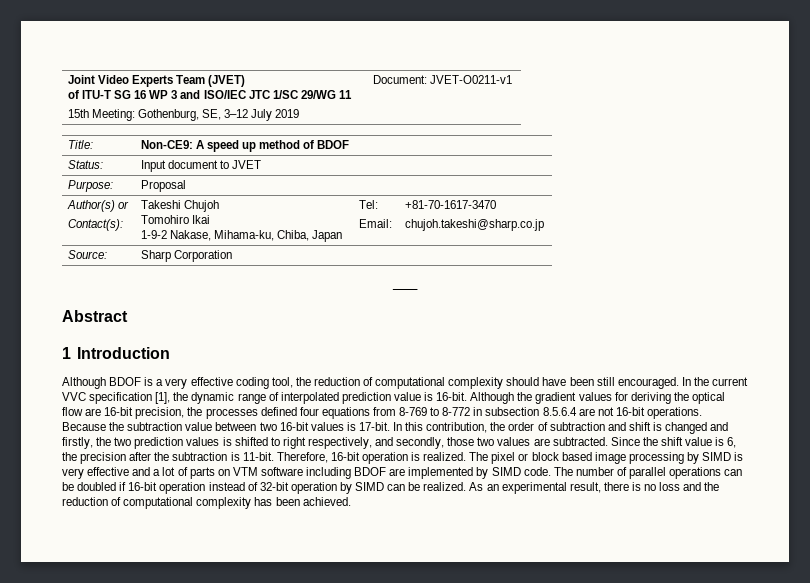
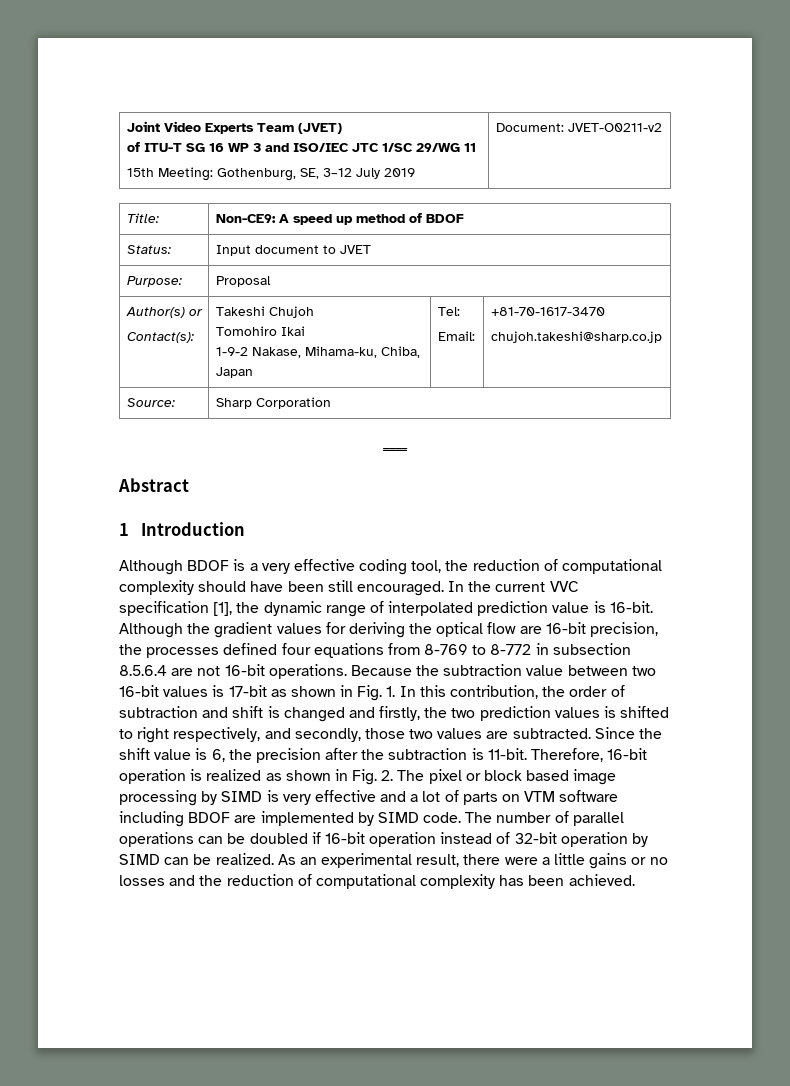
  Joint Video Experts Team (JVET)
  of ITU-T SG 16 WP 3 and ISO/IEC JTC 1/SC 29/WG 11
- 15th Meeting: Gothenburg, SE, 3–12 July 2019 | Document: JVET-O0211-v1
+ 15th Meeting: Gothenburg, SE, 3–12 July 2019 | Document: JVET-O0211-v2
- Because the subtraction value between two 16-bit values is 17-bit. In this contribution, the order of subtraction and shift is changed and firstly, the two prediction values is shifted to right respectively, and secondly, those two values are subtracted.
+ Because the subtraction value between two 16-bit values is 17-bit as shown in Fig. 1. In this contribution, the order of subtraction and shift is changed and firstly, the two prediction values is shifted to right respectively, and secondly, those two values are subtracted.
- Therefore, 16-bit operation is realized. The pixel or block based image processing by SIMD is very effective and a lot of parts on VTM software including BDOF are implemented by SIMD code.
+ Therefore, 16-bit operation is realized as shown in Fig. 2. The pixel or block based image processing by SIMD is very effective and a lot of parts on VTM software including BDOF are implemented by SIMD code.
- As an experimental result, there is no loss and the reduction of computational complexity has been achieved.
+ As an experimental result, there were a little gains or no losses and the reduction of computational complexity has been achieved.

